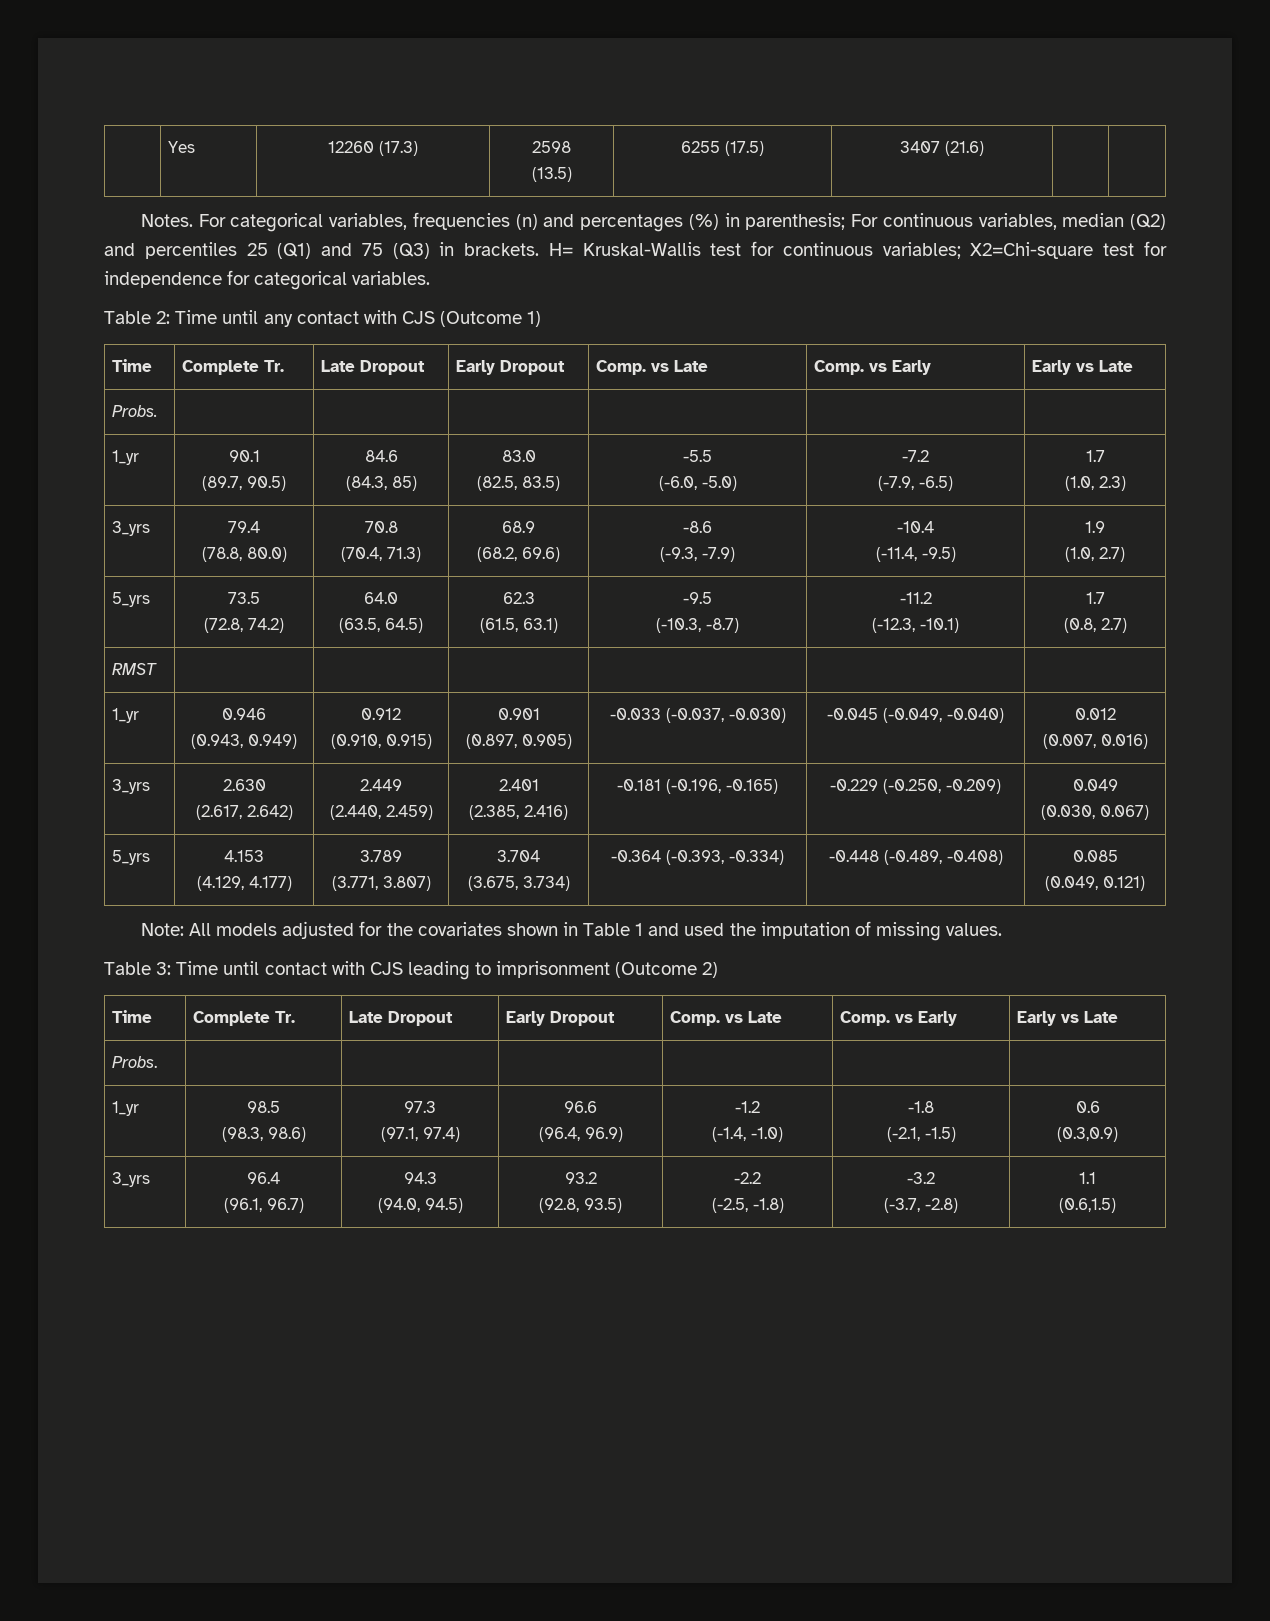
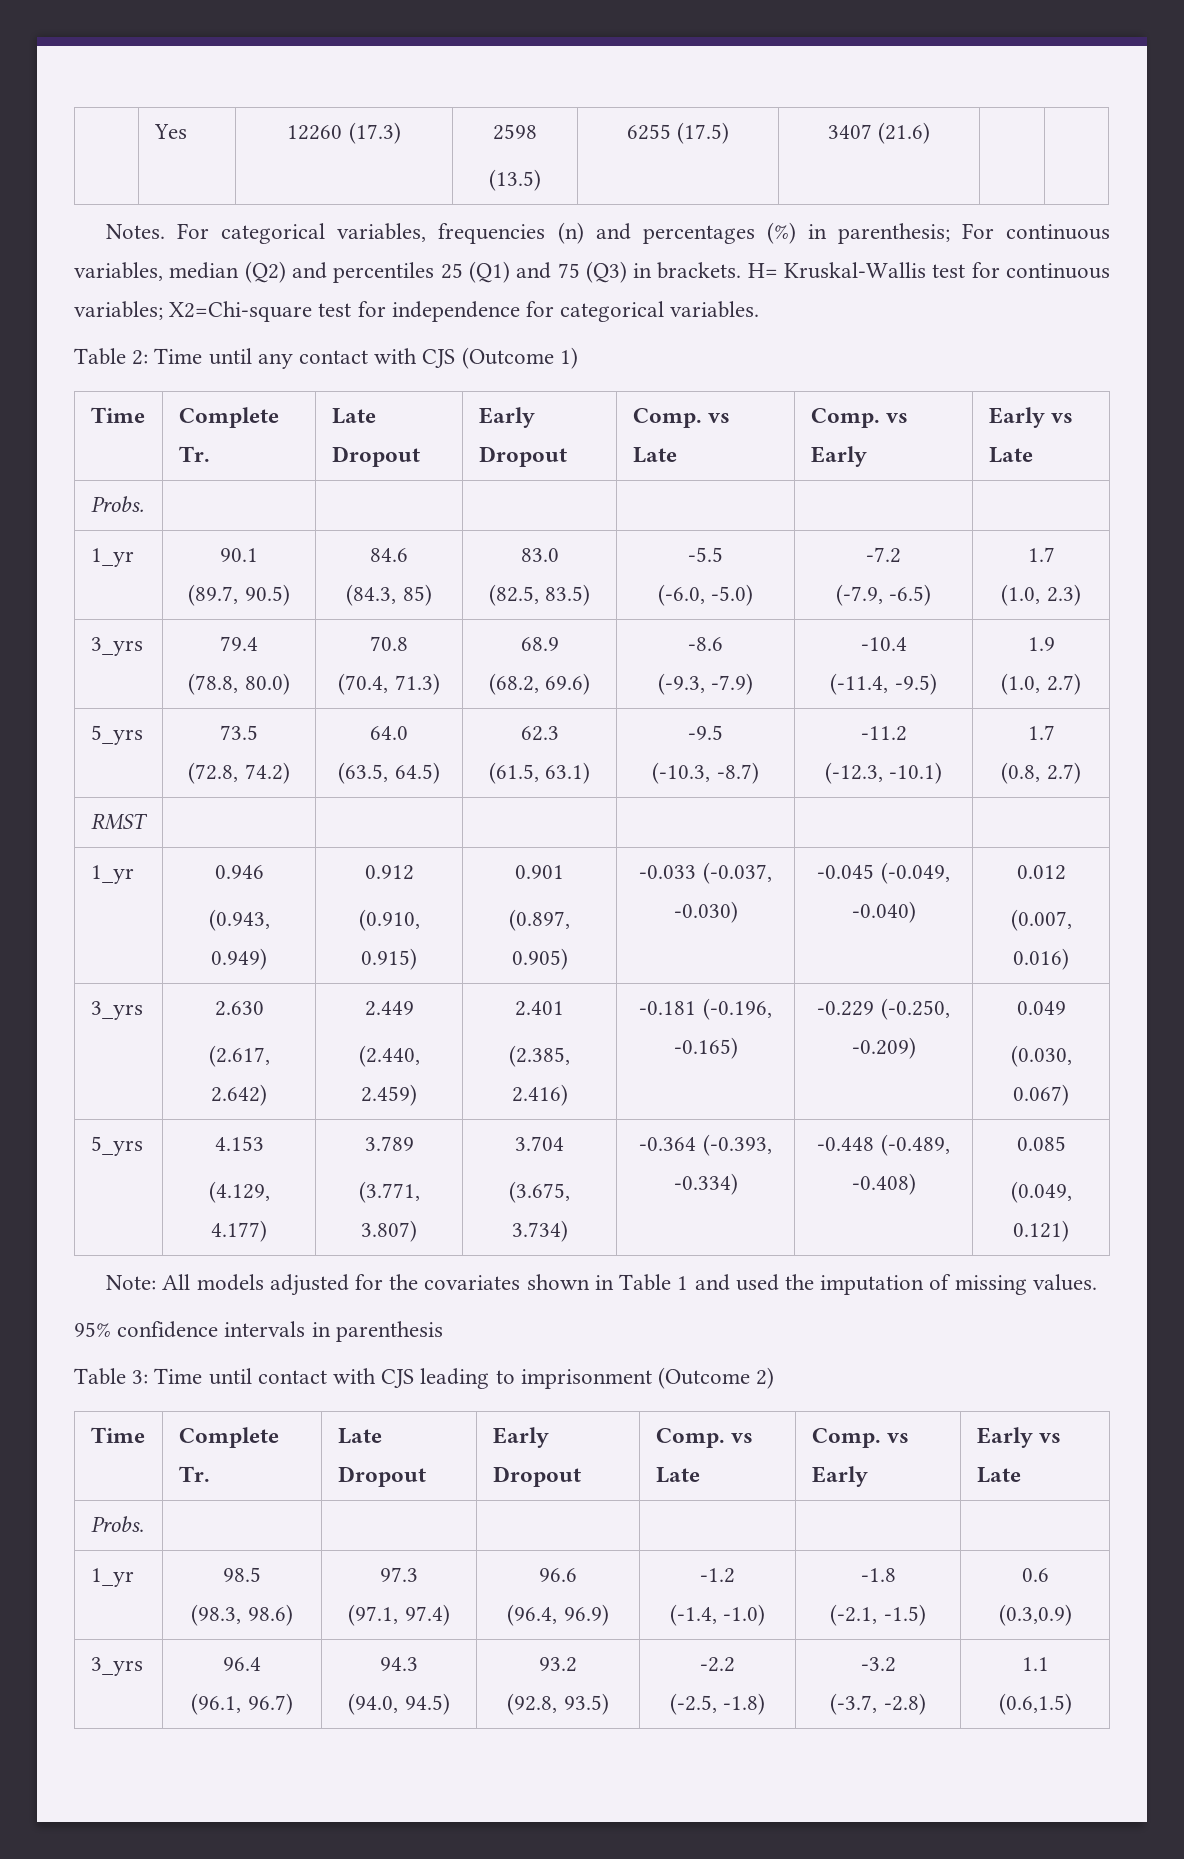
+ 95% confidence intervals in parenthesis

